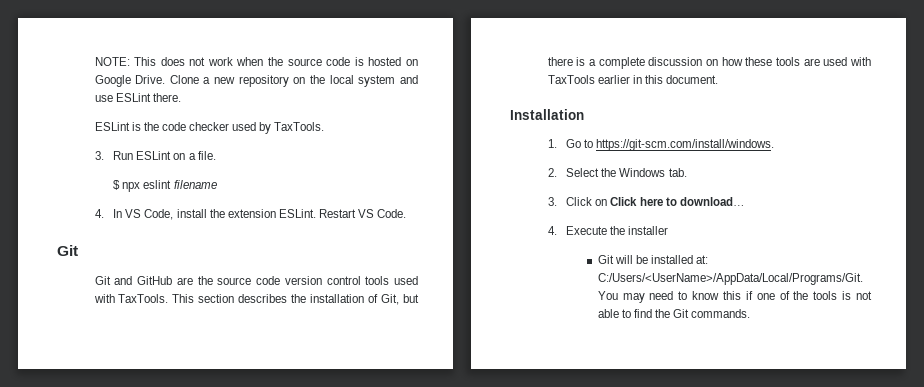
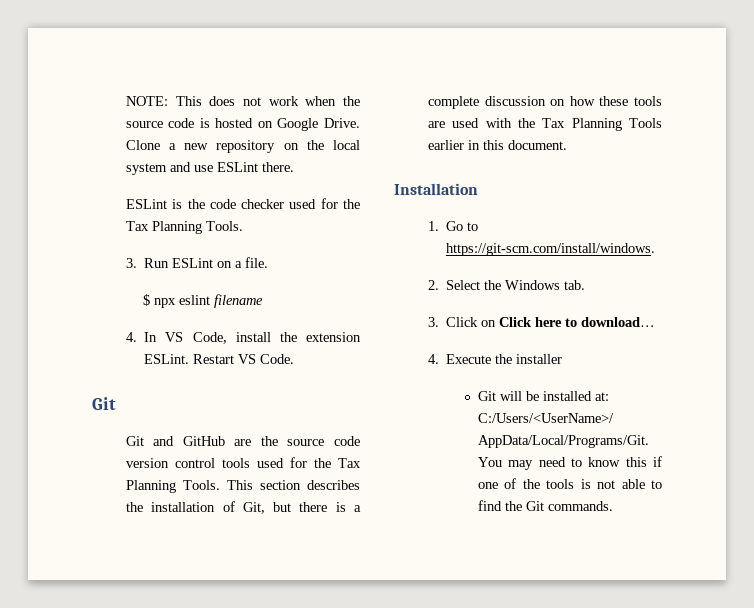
- ESLint is the code checker used by TaxTools.
+ ESLint is the code checker used for the Tax Planning Tools.
- Git and GitHub are the source code version control tools used with TaxTools.
+ Git and GitHub are the source code version control tools used for the Tax Planning Tools.
- This section describes the installation of Git, but there is a complete discussion on how these tools are used with TaxTools earlier in this document.
+ This section describes the installation of Git, but there is a complete discussion on how these tools are used with the Tax Planning Tools earlier in this document.

